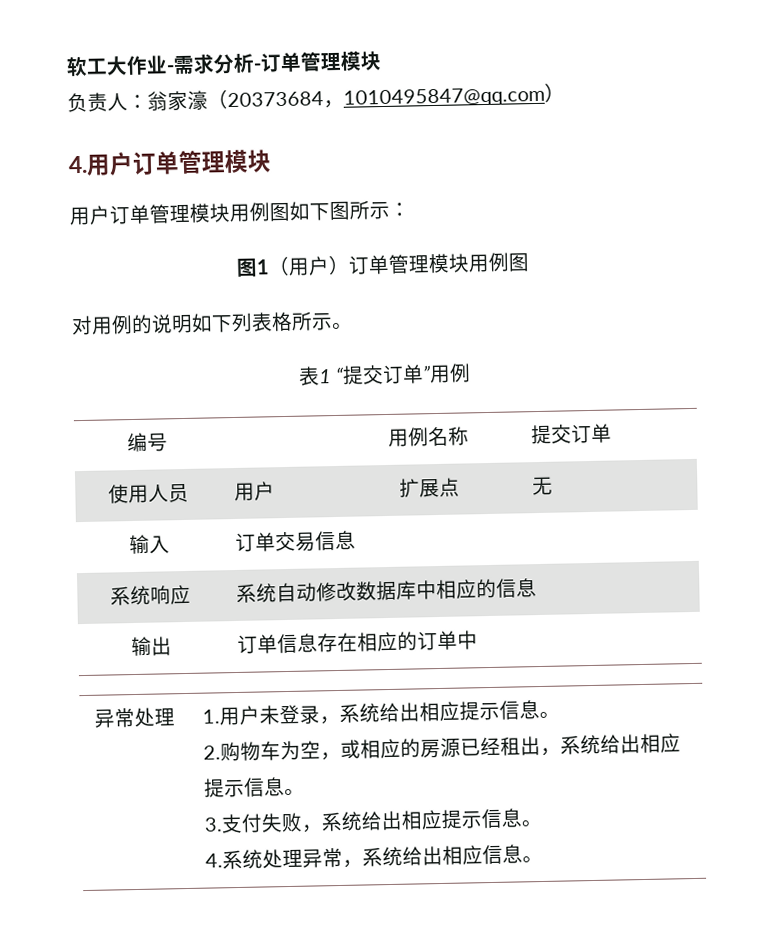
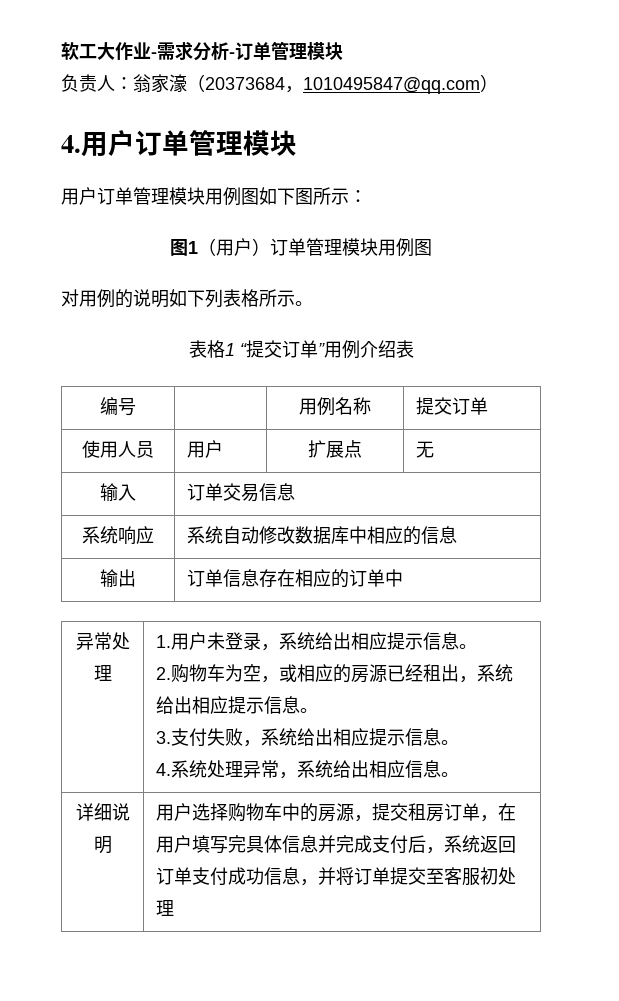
- 表1 “提交订单”用例
+ 表格1 “提交订单”用例介绍表
+ 详细说明 | 用户选择购物车中的房源，提交租房订单，在用户填写完具体信息并完成支付后，系统返回订单支付成功信息，并将订单提交至客服初处理

